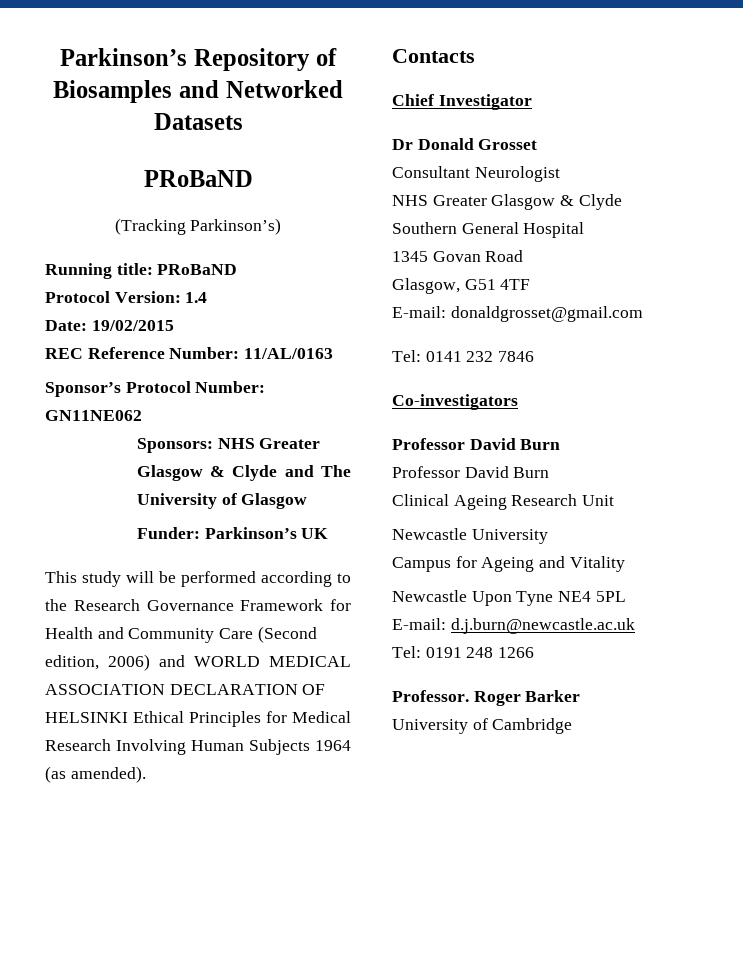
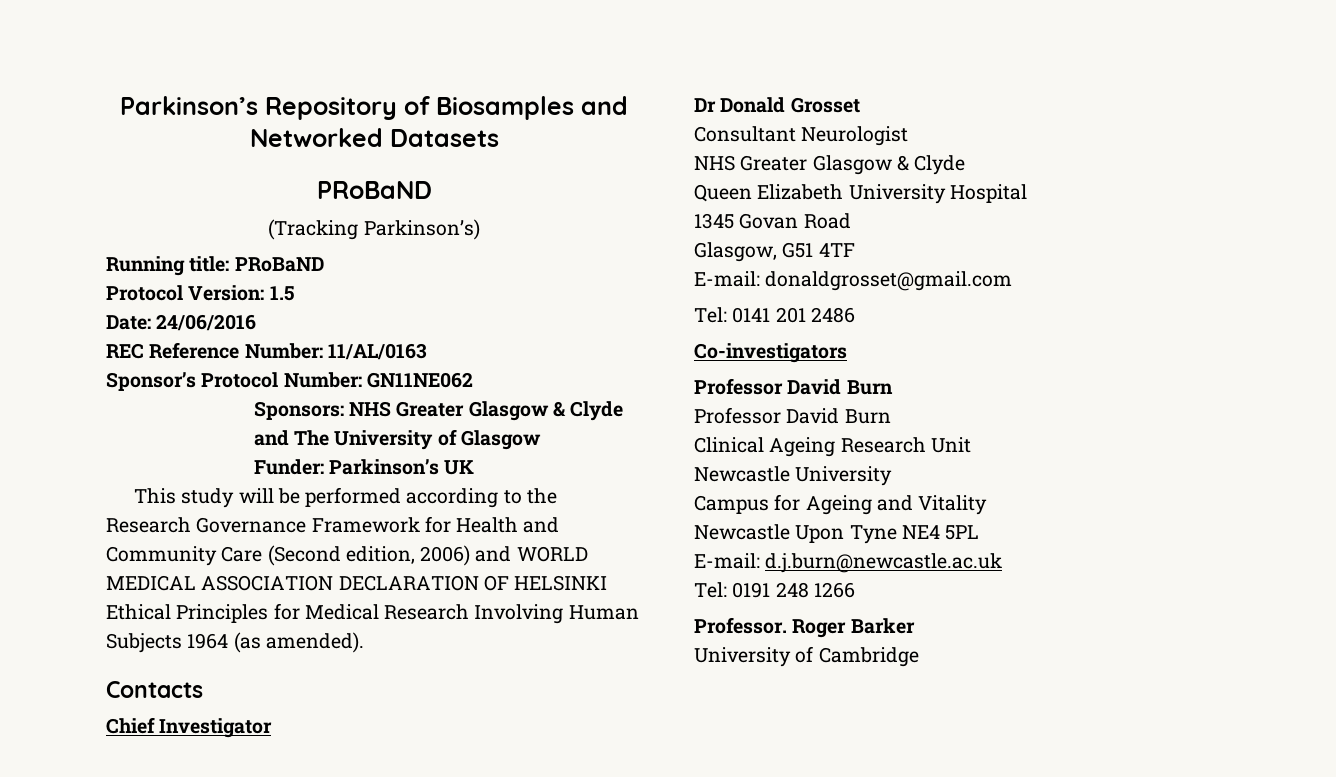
- Protocol Version: 1.4
+ Protocol Version: 1.5
- Date: 19/02/2015
+ Date: 24/06/2016
- Southern General Hospital
+ Queen Elizabeth University Hospital
- Tel: 0141 232 7846
+ Tel: 0141 201 2486

